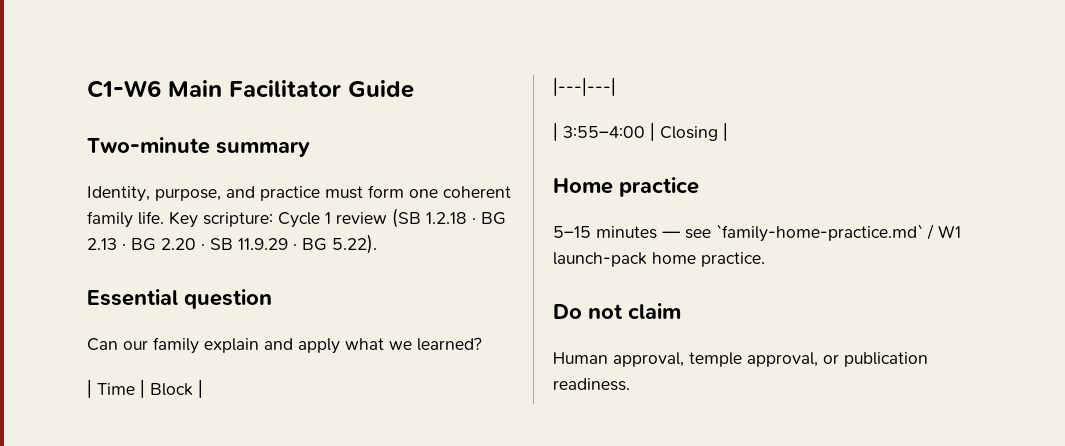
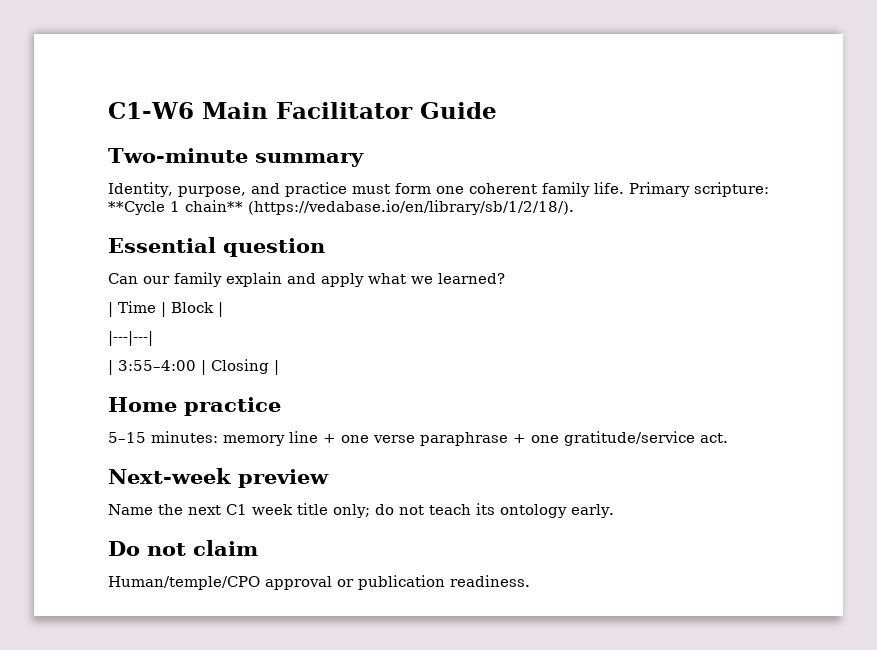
- Key scripture: Cycle 1 review (SB 1.2.18 · BG 2.13 · BG 2.20 · SB 11.9.29 · BG 5.22).
+ Primary scripture: **Cycle 1 chain** (https://vedabase.io/en/library/sb/1/2/18/).
- 5–15 minutes — see `family-home-practice.md` / W1 launch-pack home practice.
+ 5–15 minutes: memory line + one verse paraphrase + one gratitude/service act.
+ Next-week preview
+ Name the next C1 week title only; do not teach its ontology early.
- Human approval, temple approval, or publication readiness.
+ Human/temple/CPO approval or publication readiness.

